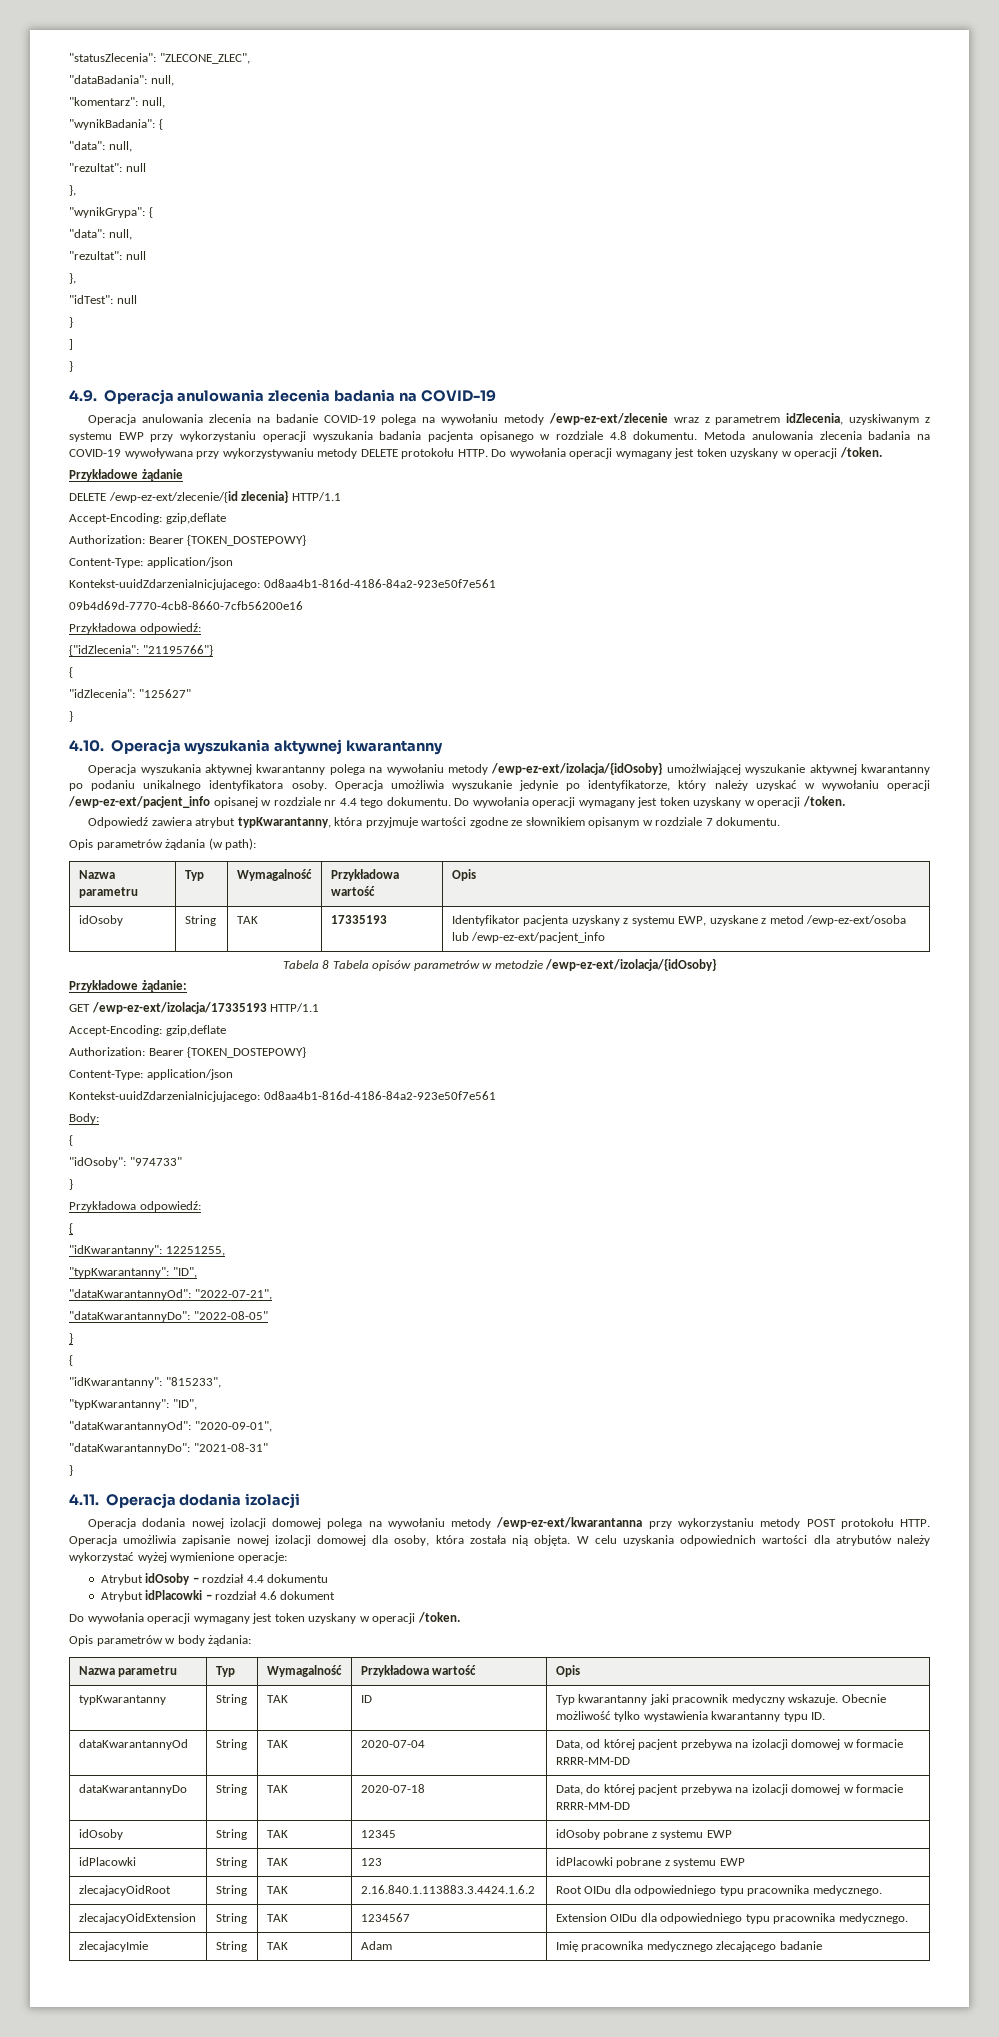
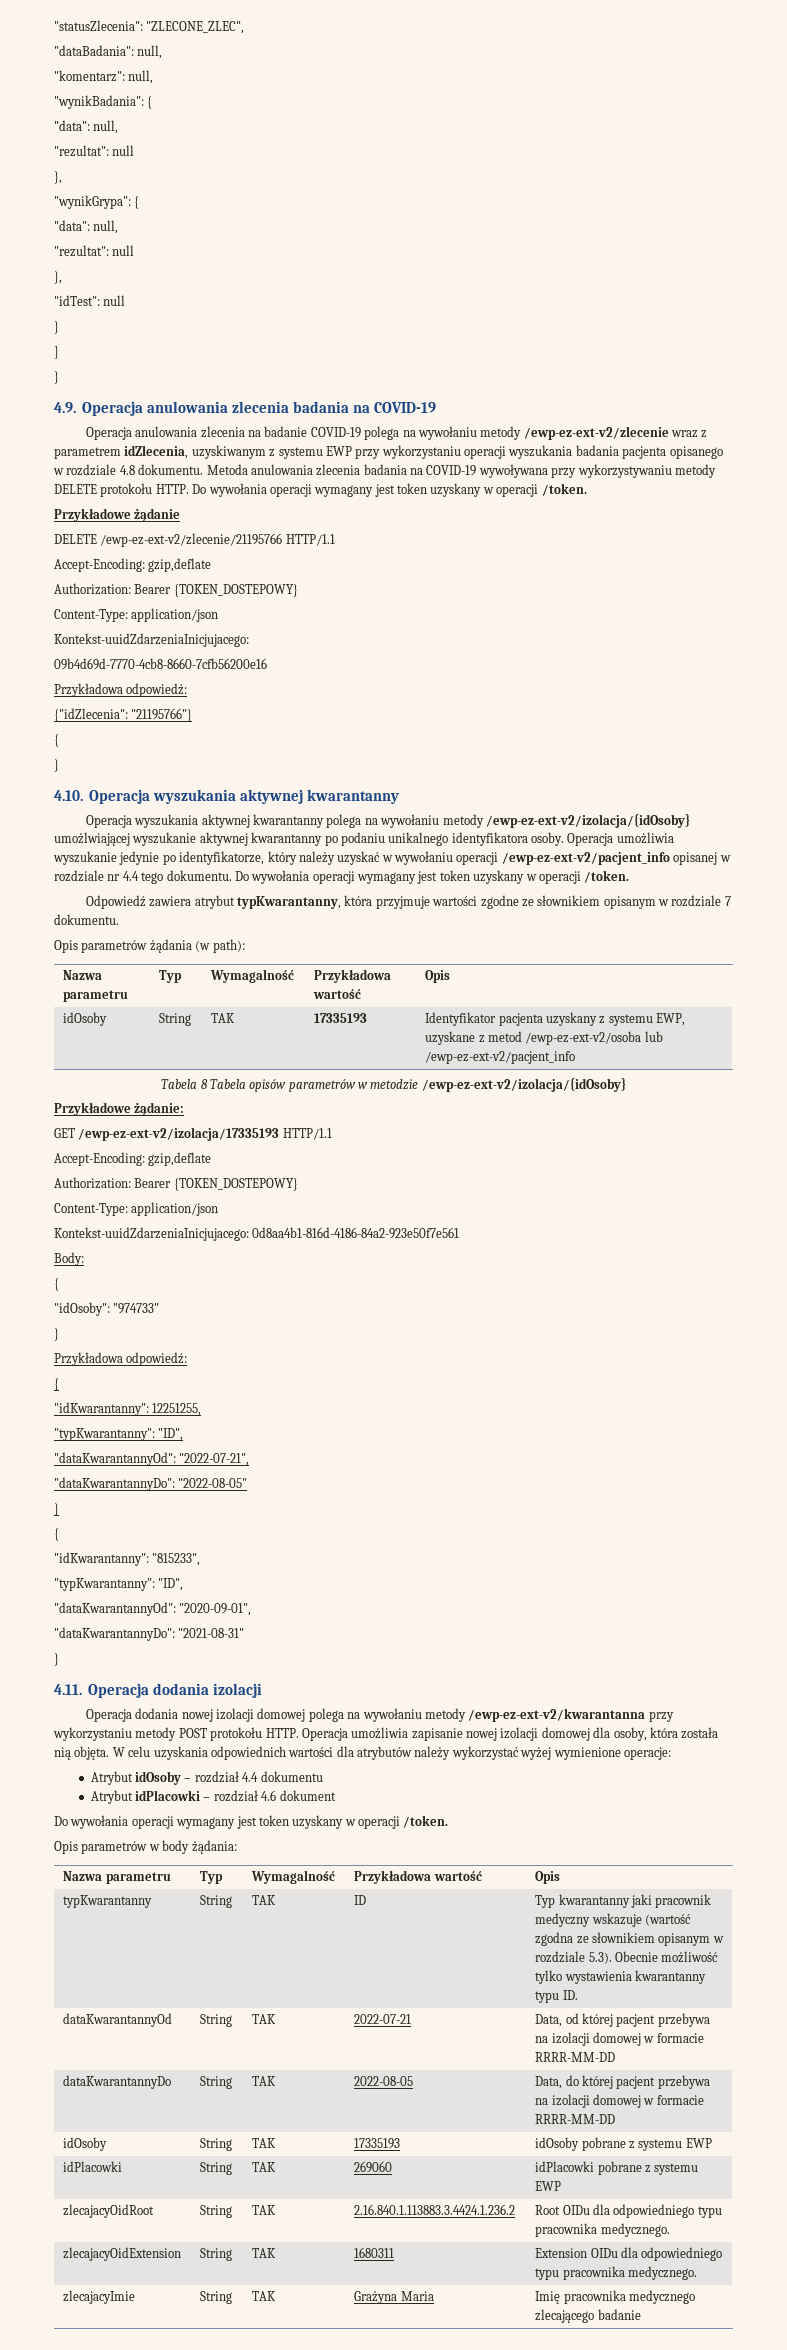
- Operacja anulowania zlecenia na badanie COVID-19 polega na wywołaniu metody /ewp-ez-ext/zlecenie wraz z parametrem idZlecenia, uzyskiwanym z systemu EWP przy wykorzystaniu operacji wyszukania badania pacjenta opisanego w rozdziale 4.8 dokumentu.
+ Operacja anulowania zlecenia na badanie COVID-19 polega na wywołaniu metody /ewp-ez-ext-v2/zlecenie wraz z parametrem idZlecenia, uzyskiwanym z systemu EWP przy wykorzystaniu operacji wyszukania badania pacjenta opisanego w rozdziale 4.8 dokumentu.
- DELETE /ewp-ez-ext/zlecenie/{id zlecenia} HTTP/1.1
+ DELETE /ewp-ez-ext-v2/zlecenie/21195766 HTTP/1.1
  Accept-Encoding: gzip,deflate
  Authorization: Bearer {TOKEN_DOSTEPOWY}
  Content-Type: application/json
- Kontekst-uuidZdarzeniaInicjujacego: 0d8aa4b1-816d-4186-84a2-923e50f7e561
+ Kontekst-uuidZdarzeniaInicjujacego:
- "idZlecenia": "125627"
- Operacja wyszukania aktywnej kwarantanny polega na wywołaniu metody /ewp-ez-ext/izolacja/{idOsoby} umożlwiającej wyszukanie aktywnej kwarantanny po podaniu unikalnego identyfikatora osoby.
+ Operacja wyszukania aktywnej kwarantanny polega na wywołaniu metody /ewp-ez-ext-v2/izolacja/{idOsoby} umożlwiającej wyszukanie aktywnej kwarantanny po podaniu unikalnego identyfikatora osoby.
- Operacja umożliwia wyszukanie jedynie po identyfikatorze, który należy uzyskać w wywołaniu operacji /ewp-ez-ext/pacjent_info opisanej w rozdziale nr 4.4 tego dokumentu.
+ Operacja umożliwia wyszukanie jedynie po identyfikatorze, który należy uzyskać w wywołaniu operacji /ewp-ez-ext-v2/pacjent_info opisanej w rozdziale nr 4.4 tego dokumentu.
- idOsoby | String | TAK | 17335193 | Identyfikator pacjenta uzyskany z systemu EWP, uzyskane z metod /ewp-ez-ext/osoba lub /ewp-ez-ext/pacjent_info
+ idOsoby | String | TAK | 17335193 | Identyfikator pacjenta uzyskany z systemu EWP, uzyskane z metod /ewp-ez-ext-v2/osoba lub /ewp-ez-ext-v2/pacjent_info
- Tabela 8 Tabela opisów parametrów w metodzie /ewp-ez-ext/izolacja/{idOsoby}
+ Tabela 8 Tabela opisów parametrów w metodzie /ewp-ez-ext-v2/izolacja/{idOsoby}
- GET /ewp-ez-ext/izolacja/17335193 HTTP/1.1
+ GET /ewp-ez-ext-v2/izolacja/17335193 HTTP/1.1
- Operacja dodania nowej izolacji domowej polega na wywołaniu metody /ewp-ez-ext/kwarantanna przy wykorzystaniu metody POST protokołu HTTP.
+ Operacja dodania nowej izolacji domowej polega na wywołaniu metody /ewp-ez-ext-v2/kwarantanna przy wykorzystaniu metody POST protokołu HTTP.
- typKwarantanny | String | TAK | ID | Typ kwarantanny jaki pracownik medyczny wskazuje. Obecnie możliwość tylko wystawienia kwarantanny typu ID.
+ typKwarantanny | String | TAK | ID | Typ kwarantanny jaki pracownik medyczny wskazuje (wartość zgodna ze słownikiem opisanym w rozdziale 5.3). Obecnie możliwość tylko wystawienia kwarantanny typu ID.
- dataKwarantannyOd | String | TAK | 2020-07-04 | Data, od której pacjent przebywa na izolacji domowej w formacie RRRR-MM-DD
+ dataKwarantannyOd | String | TAK | 2022-07-21 | Data, od której pacjent przebywa na izolacji domowej w formacie RRRR-MM-DD
- dataKwarantannyDo | String | TAK | 2020-07-18 | Data, do której pacjent przebywa na izolacji domowej w formacie RRRR-MM-DD
+ dataKwarantannyDo | String | TAK | 2022-08-05 | Data, do której pacjent przebywa na izolacji domowej w formacie RRRR-MM-DD
- idOsoby | String | TAK | 12345 | idOsoby pobrane z systemu EWP
+ idOsoby | String | TAK | 17335193 | idOsoby pobrane z systemu EWP
- idPlacowki | String | TAK | 123 | idPlacowki pobrane z systemu EWP
+ idPlacowki | String | TAK | 269060 | idPlacowki pobrane z systemu EWP
- zlecajacyOidRoot | String | TAK | 2.16.840.1.113883.3.4424.1.6.2 | Root OIDu dla odpowiedniego typu pracownika medycznego.
+ zlecajacyOidRoot | String | TAK | 2.16.840.1.113883.3.4424.1.236.2 | Root OIDu dla odpowiedniego typu pracownika medycznego.
- zlecajacyOidExtension | String | TAK | 1234567 | Extension OIDu dla odpowiedniego typu pracownika medycznego.
+ zlecajacyOidExtension | String | TAK | 1680311 | Extension OIDu dla odpowiedniego typu pracownika medycznego.
- zlecajacyImie | String | TAK | Adam | Imię pracownika medycznego zlecającego badanie
+ zlecajacyImie | String | TAK | Grażyna Maria | Imię pracownika medycznego zlecającego badanie

